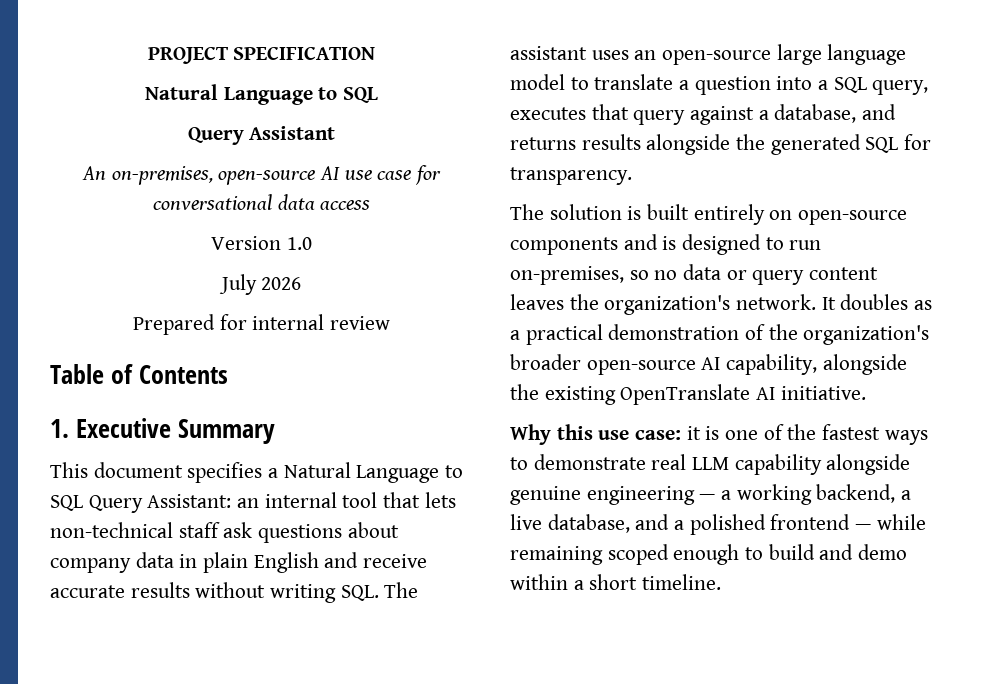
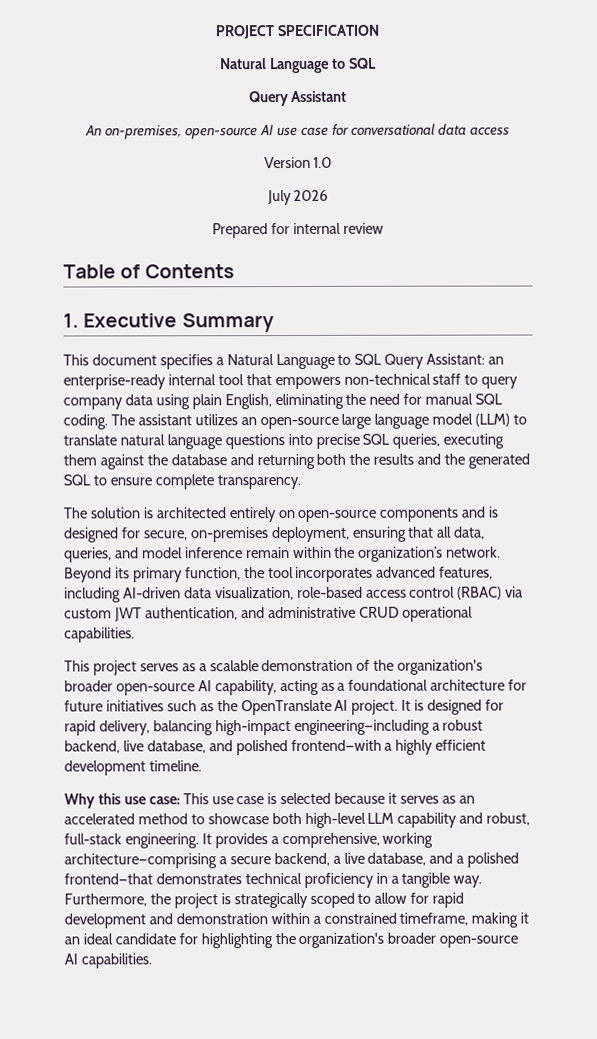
- This document specifies a Natural Language to SQL Query Assistant: an internal tool that lets non-technical staff ask questions about company data in plain English and receive accurate results without writing SQL. The assistant uses an open-source large language model to translate a question into a SQL query, executes that query against a database, and returns results alongside the generated SQL for transparency.
+ This document specifies a Natural Language to SQL Query Assistant: an enterprise-ready internal tool that empowers non-technical staff to query company data using plain English, eliminating the need for manual SQL coding. The assistant utilizes an open-source large language model (LLM) to translate natural language questions into precise SQL queries, executing them against the database and returning both the results and the generated SQL to ensure complete transparency.
- The solution is built entirely on open-source components and is designed to run on-premises, so no data or query content leaves the organization's network. It doubles as a practical demonstration of the organization's broader open-source AI capability, alongside the existing OpenTranslate AI initiative.
- Why this use case: it is one of the fastest ways to demonstrate real LLM capability alongside genuine engineering — a working backend, a live database, and a polished frontend — while remaining scoped enough to build and demo within a short timeline.
+ The solution is architected entirely on open-source components and is designed for secure, on-premises deployment, ensuring that all data, queries, and model inference remain within the organization’s network. Beyond its primary function, the tool incorporates advanced features, including AI-driven data visualization, role-based access control (RBAC) via custom JWT authentication, and administrative CRUD operational capabilities.
+ This project serves as a scalable demonstration of the organization's broader open-source AI capability, acting as a foundational architecture for future initiatives such as the OpenTranslate AI project. It is designed for rapid delivery, balancing high-impact engineering—including a robust backend, live database, and polished frontend—with a highly efficient development timeline.
+ Why this use case: This use case is selected because it serves as an accelerated method to showcase both high-level LLM capability and robust, full-stack engineering. It provides a comprehensive, working architecture—comprising a secure backend, a live database, and a polished frontend—that demonstrates technical proficiency in a tangible way. Furthermore, the project is strategically scoped to allow for rapid development and demonstration within a constrained timeframe, making it an ideal candidate for highlighting the organization's broader open-source AI capabilities.

